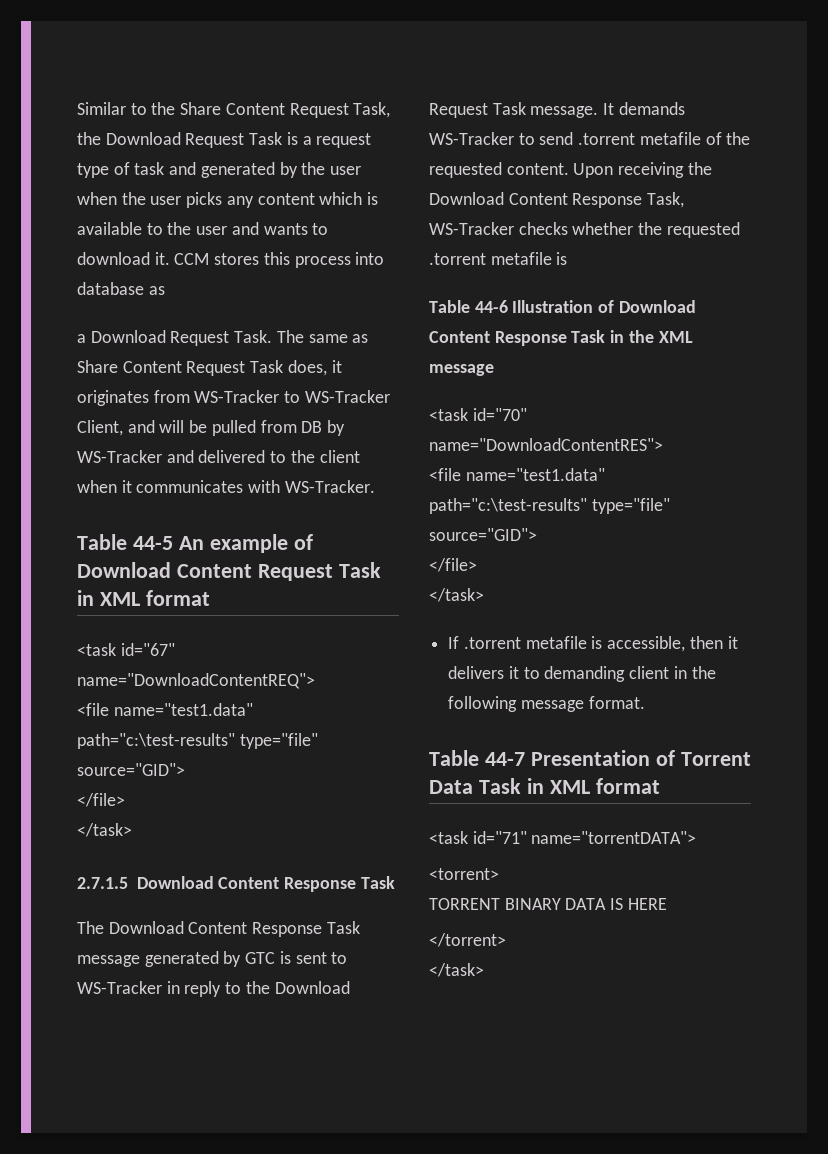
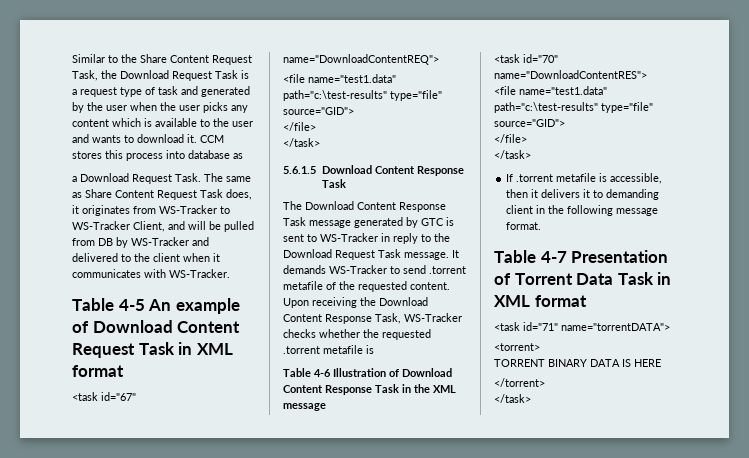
- Table 44-5 An example of Download Content Request Task in XML format
+ Table 4-5 An example of Download Content Request Task in XML format
- 2.7.1.5 Download Content Response Task
+ 5.6.1.5 Download Content Response Task
- Table 44-6 Illustration of Download Content Response Task in the XML message
+ Table 4-6 Illustration of Download Content Response Task in the XML message
- Table 44-7 Presentation of Torrent Data Task in XML format
+ Table 4-7 Presentation of Torrent Data Task in XML format

